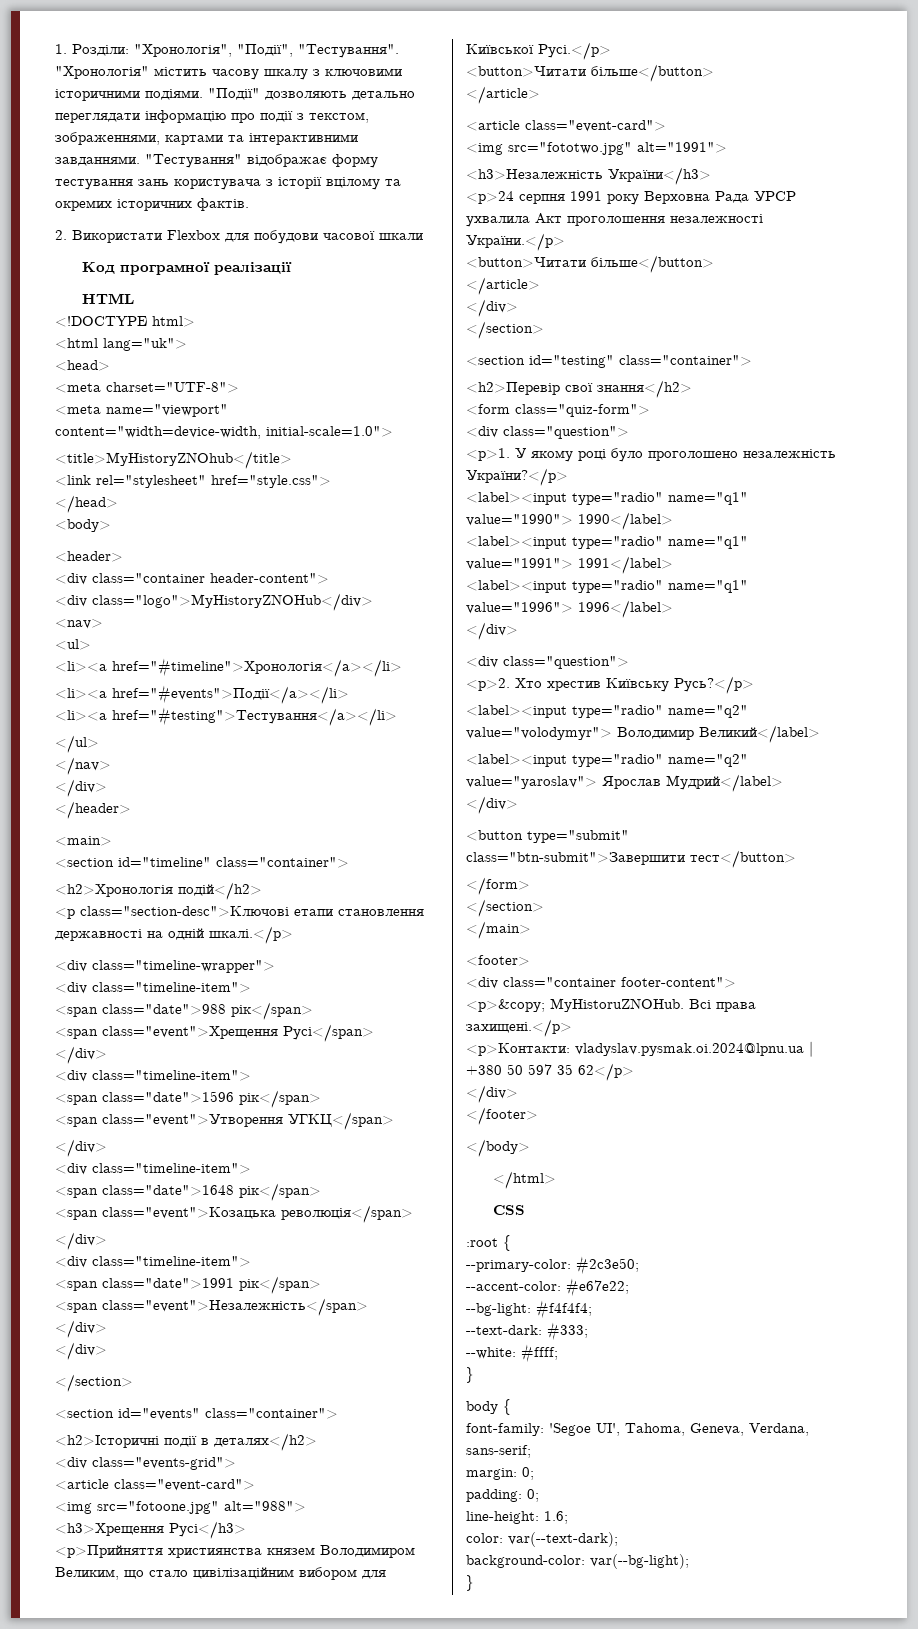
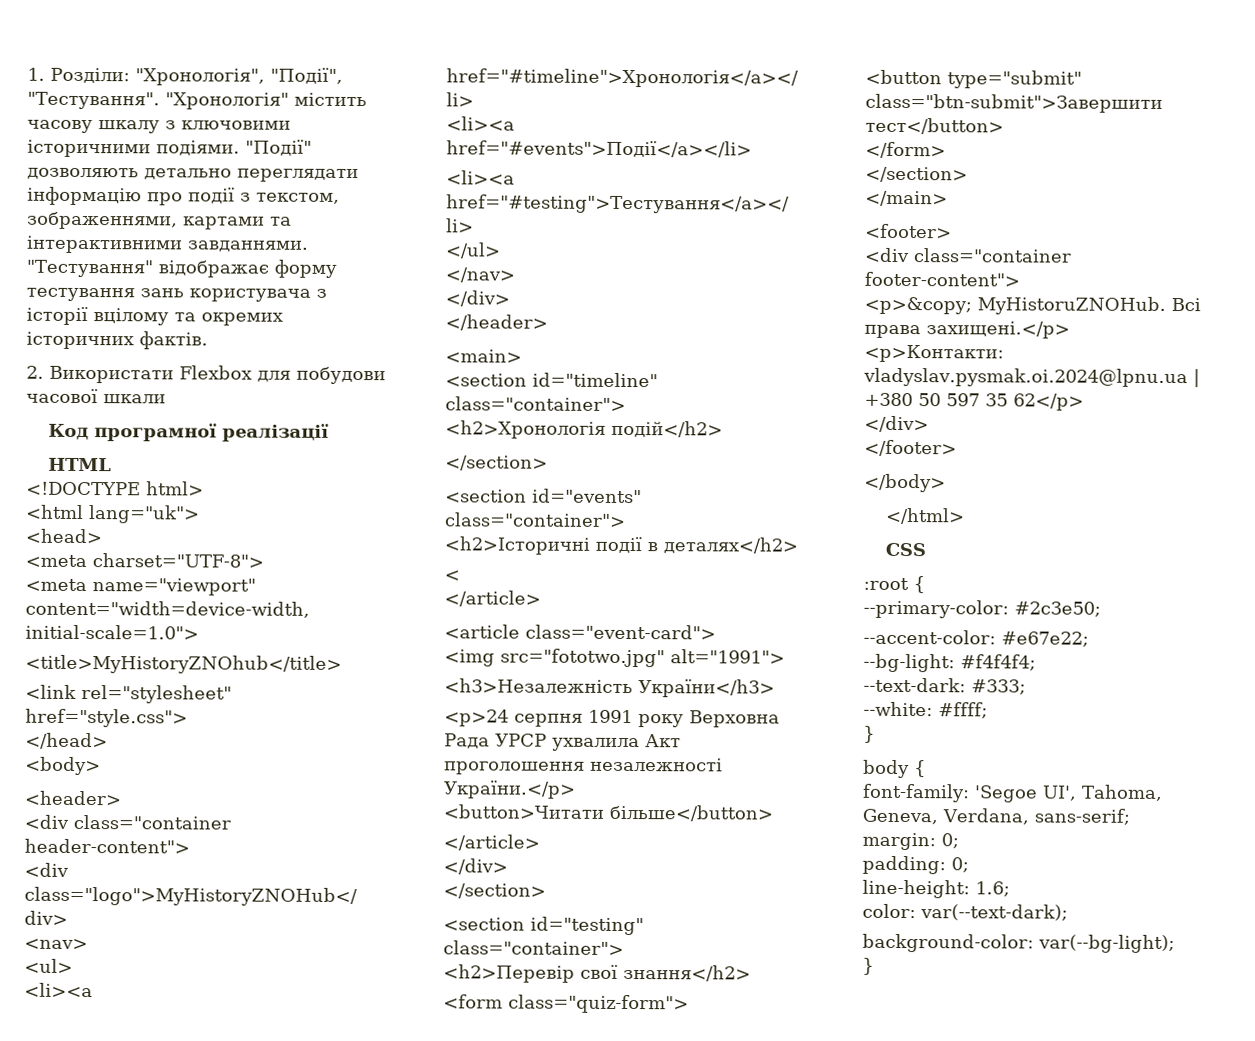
- <p class="section-desc">Ключові етапи становлення державності на одній шкалі.</p>
- <div class="timeline-wrapper">
- <div class="timeline-item">
- <span class="date">988 рік</span>
- <span class="event">Хрещення Русі</span>
- </div>
- <div class="timeline-item">
- <span class="date">1596 рік</span>
- <span class="event">Утворення УГКЦ</span>
- </div>
- <div class="timeline-item">
- <span class="date">1648 рік</span>
- <span class="event">Козацька революція</span>
- </div>
- <div class="timeline-item">
- <span class="date">1991 рік</span>
- <span class="event">Незалежність</span>
- </div>
- </div>
- <div class="events-grid">
- <article class="event-card">
- <img src="fotoone.jpg" alt="988">
- <h3>Хрещення Русі</h3>
- <p>Прийняття християнства князем Володимиром Великим, що стало цивілізаційним вибором для Київської Русі.</p>
- <button>Читати більше</button>
+ <
  <form class="quiz-form">
- <div class="question">
- <p>1. У якому році було проголошено незалежність України?</p>
- <label><input type="radio" name="q1" value="1990"> 1990</label>
- <label><input type="radio" name="q1" value="1991"> 1991</label>
- <label><input type="radio" name="q1" value="1996"> 1996</label>
- </div>
- <div class="question">
- <p>2. Хто хрестив Київську Русь?</p>
- <label><input type="radio" name="q2" value="volodymyr"> Володимир Великий</label>
- <label><input type="radio" name="q2" value="yaroslav"> Ярослав Мудрий</label>
- </div>

